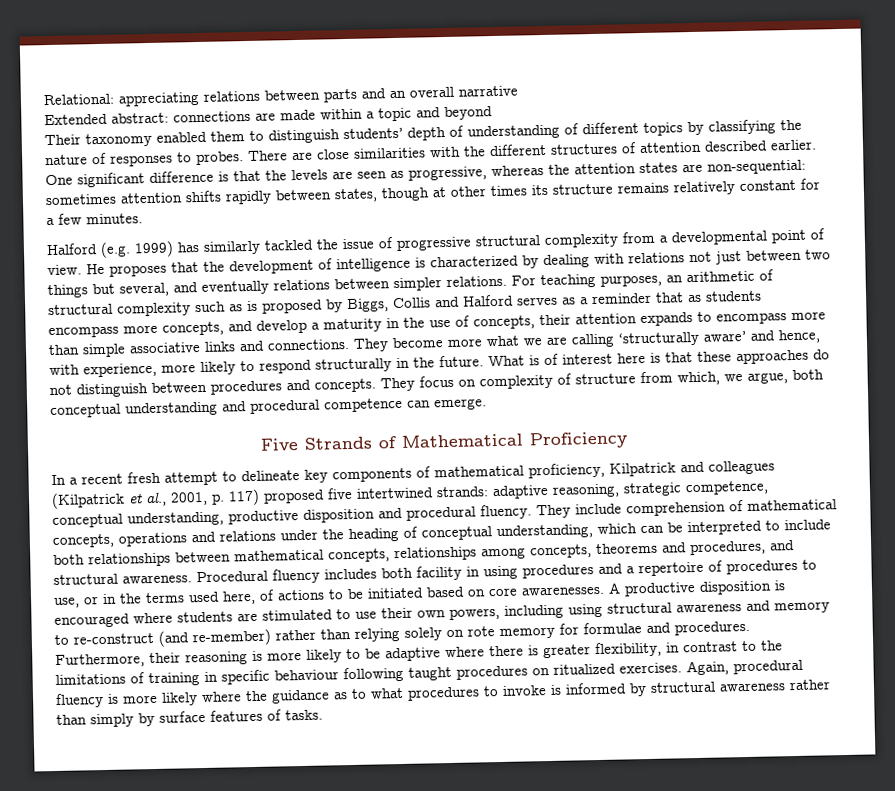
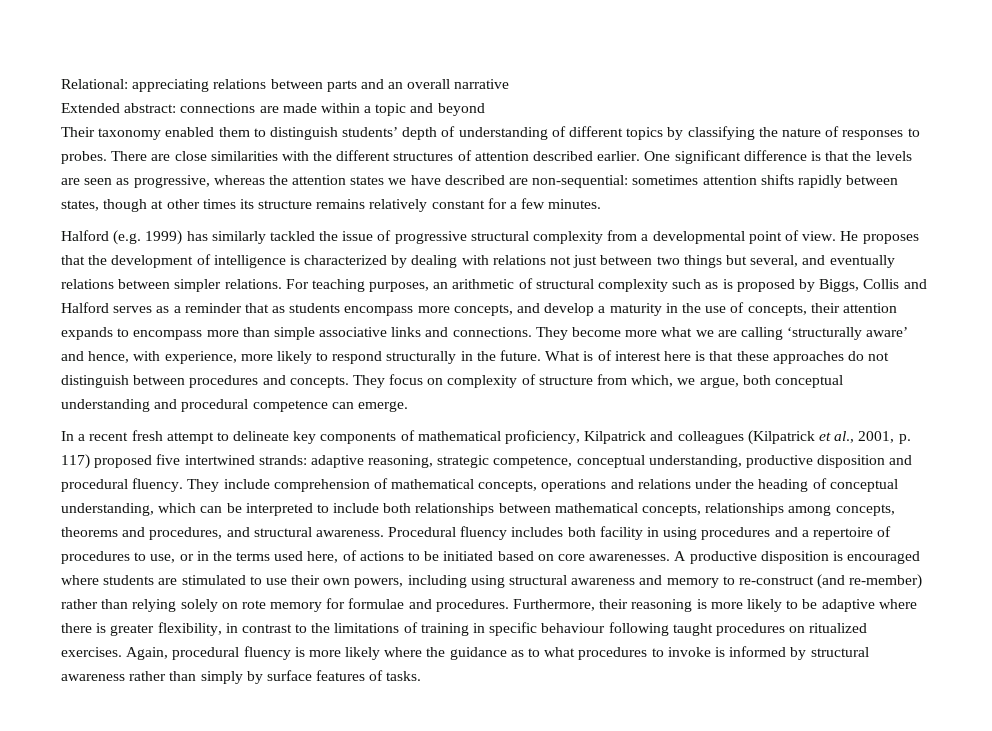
- One significant difference is that the levels are seen as progressive, whereas the attention states are non-sequential: sometimes attention shifts rapidly between states, though at other times its structure remains relatively constant for a few minutes.
+ One significant difference is that the levels are seen as progressive, whereas the attention states we have described are non-sequential: sometimes attention shifts rapidly between states, though at other times its structure remains relatively constant for a few minutes.
- Five Strands of Mathematical Proficiency

